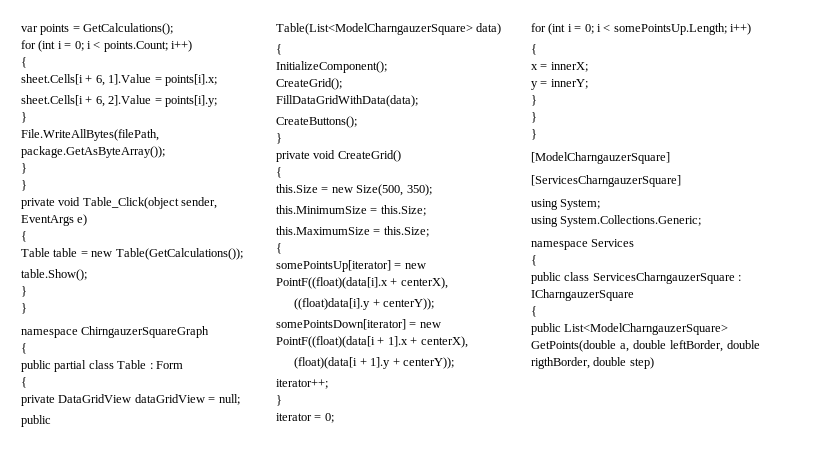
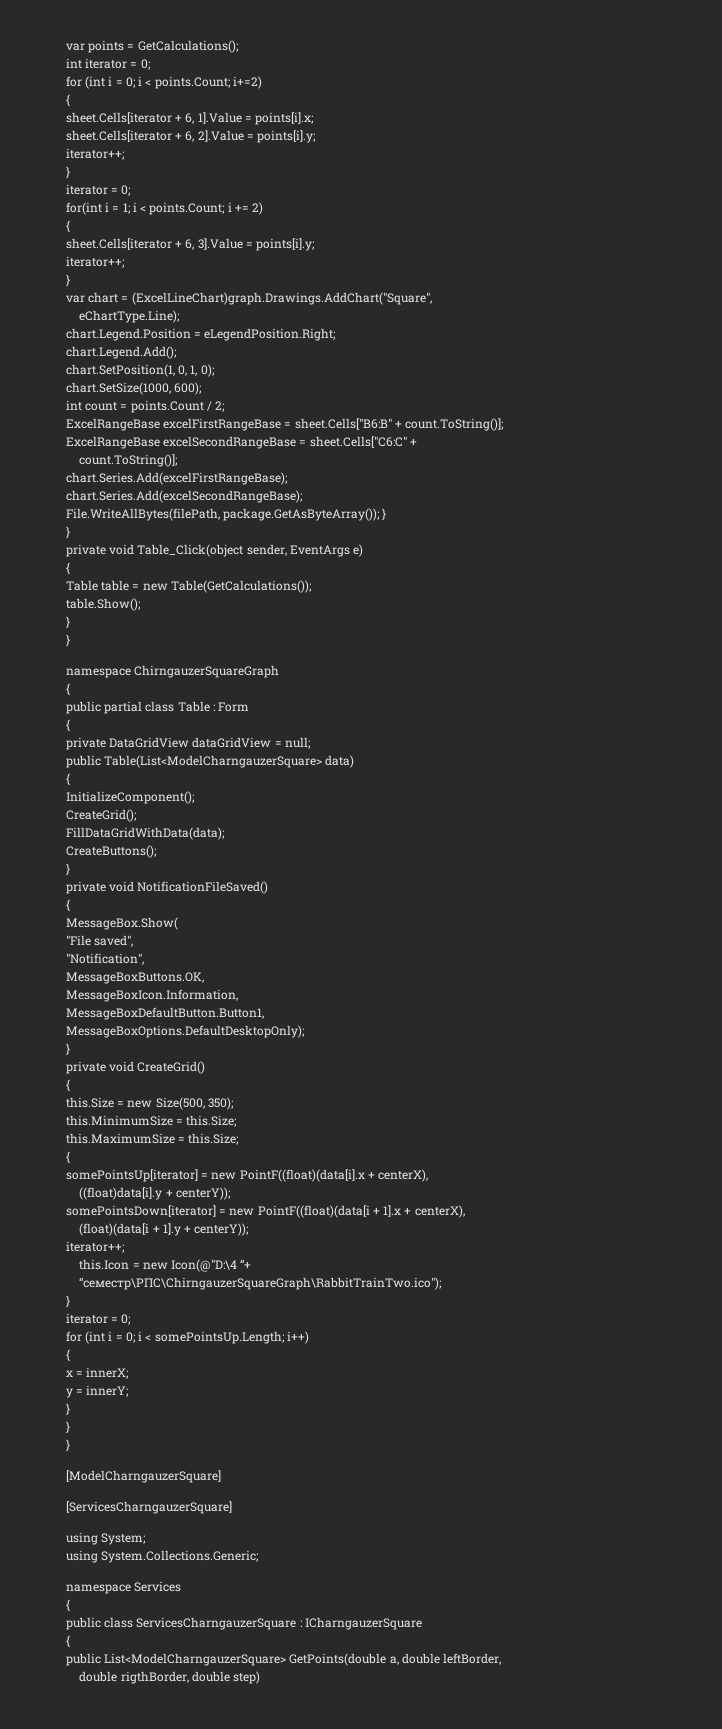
+ int iterator = 0;
- for (int i = 0; i < points.Count; i++)
+ for (int i = 0; i < points.Count; i+=2)
  {
- sheet.Cells[i + 6, 1].Value = points[i].x;
+ sheet.Cells[iterator + 6, 1].Value = points[i].x;
- sheet.Cells[i + 6, 2].Value = points[i].y;
+ sheet.Cells[iterator + 6, 2].Value = points[i].y;
+ iterator++;
  }
+ iterator = 0;
+ for(int i = 1; i < points.Count; i += 2)
+ {
+ sheet.Cells[iterator + 6, 3].Value = points[i].y;
+ iterator++;
+ }
+ var chart = (ExcelLineChart)graph.Drawings.AddChart("Square",
+ eChartType.Line);
+ chart.Legend.Position = eLegendPosition.Right;
+ chart.Legend.Add();
+ chart.SetPosition(1, 0, 1, 0);
+ chart.SetSize(1000, 600);
+ int count = points.Count / 2;
+ ExcelRangeBase excelFirstRangeBase = sheet.Cells["B6:B" + count.ToString()];
+ ExcelRangeBase excelSecondRangeBase = sheet.Cells["C6:C" +
+ count.ToString()];
+ chart.Series.Add(excelFirstRangeBase);
+ chart.Series.Add(excelSecondRangeBase);
- File.WriteAllBytes(filePath, package.GetAsByteArray());
- }
+ File.WriteAllBytes(filePath, package.GetAsByteArray()); }
+ private void NotificationFileSaved()
+ {
+ MessageBox.Show(
+ "File saved",
+ "Notification",
+ MessageBoxButtons.OK,
+ MessageBoxIcon.Information,
+ MessageBoxDefaultButton.Button1,
+ MessageBoxOptions.DefaultDesktopOnly);
+ }
+ this.Icon = new Icon(@"D:\4 “+
+ “семестр\РПС\ChirngauzerSquareGraph\RabbitTrainTwo.ico");
- public List<ModelCharngauzerSquare> GetPoints(double a, double leftBorder, double rigthBorder, double step)
+ public List<ModelCharngauzerSquare> GetPoints(double a, double leftBorder,
+ double rigthBorder, double step)

